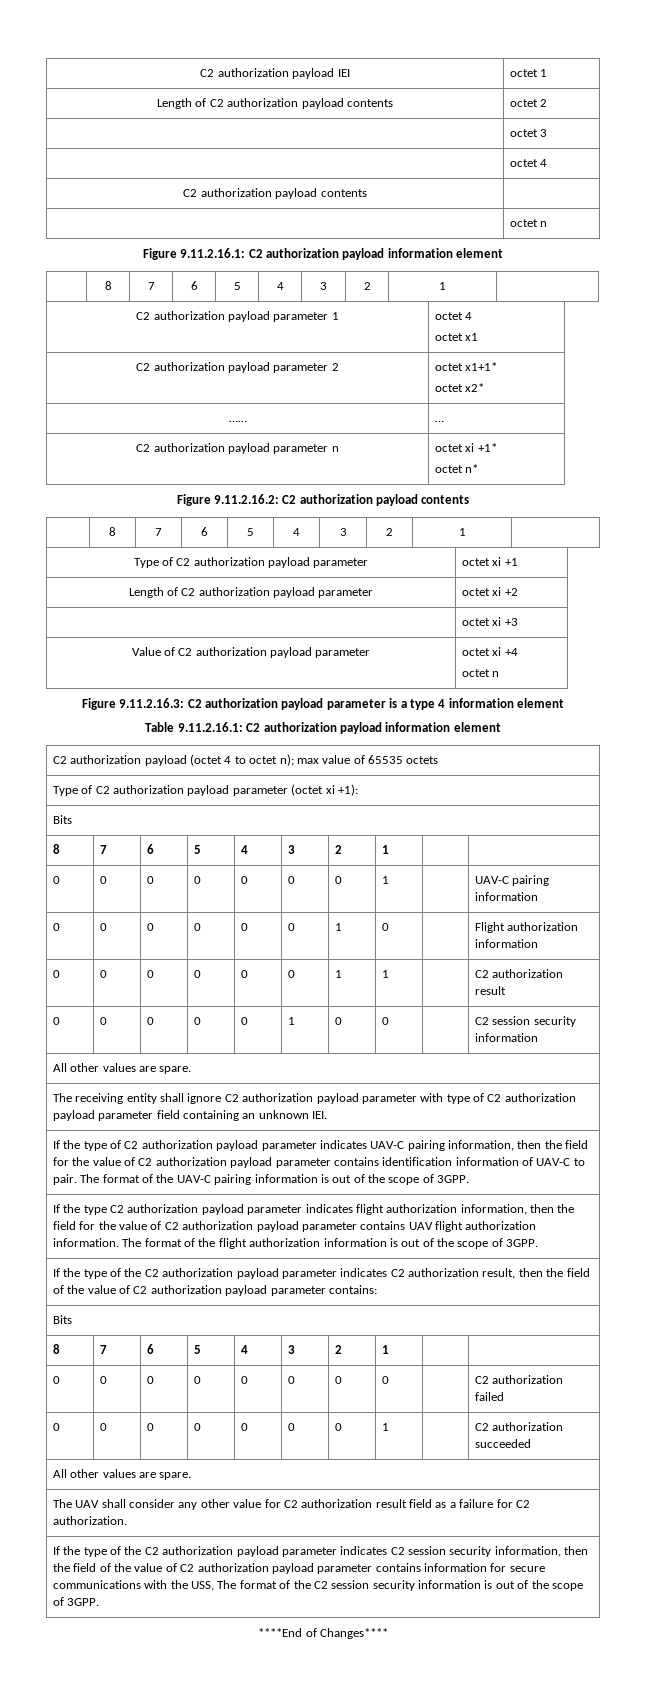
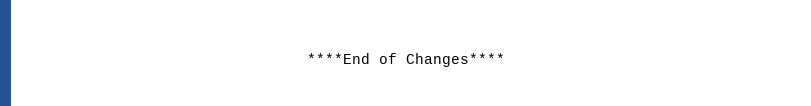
- C2 authorization payload IEI | octet 1
- Length of C2 authorization payload contents | octet 2
- | octet 3
- | octet 4
- C2 authorization payload contents |
- | octet n
- Figure 9.11.2.16.1: C2 authorization payload information element
- | 8 | 7 | 6 | 5 | 4 | 3 | 2 | 1 |
- C2 authorization payload parameter 1 | octet 4
- octet x1
- C2 authorization payload parameter 2 | octet x1+1*
- octet x2*
- …… | …
- C2 authorization payload parameter n | octet xi +1*
- octet n*
- Figure 9.11.2.16.2: C2 authorization payload contents
- | 8 | 7 | 6 | 5 | 4 | 3 | 2 | 1 |
- Type of C2 authorization payload parameter | octet xi +1
- Length of C2 authorization payload parameter | octet xi +2
- | octet xi +3
- Value of C2 authorization payload parameter | octet xi +4
- octet n
- Figure 9.11.2.16.3: C2 authorization payload parameter is a type 4 information element
- Table 9.11.2.16.1: C2 authorization payload information element
- C2 authorization payload (octet 4 to octet n); max value of 65535 octets
- Type of C2 authorization payload parameter (octet xi +1):
- Bits
- 8 | 7 | 6 | 5 | 4 | 3 | 2 | 1 | |
- 0 | 0 | 0 | 0 | 0 | 0 | 0 | 1 | | UAV-C pairing information
- 0 | 0 | 0 | 0 | 0 | 0 | 1 | 0 | | Flight authorization information
- 0 | 0 | 0 | 0 | 0 | 0 | 1 | 1 | | C2 authorization result
- 0 | 0 | 0 | 0 | 0 | 1 | 0 | 0 | | C2 session security information
- All other values are spare.
- The receiving entity shall ignore C2 authorization payload parameter with type of C2 authorization payload parameter field containing an unknown IEI.
- If the type of C2 authorization payload parameter indicates UAV-C pairing information, then the field for the value of C2 authorization payload parameter contains identification information of UAV-C to pair. The format of the UAV-C pairing information is out of the scope of 3GPP.
- If the type C2 authorization payload parameter indicates flight authorization information, then the field for the value of C2 authorization payload parameter contains UAV flight authorization information. The format of the flight authorization information is out of the scope of 3GPP.
- If the type of the C2 authorization payload parameter indicates C2 authorization result, then the field of the value of C2 authorization payload parameter contains:
- Bits
- 8 | 7 | 6 | 5 | 4 | 3 | 2 | 1 | |
- 0 | 0 | 0 | 0 | 0 | 0 | 0 | 0 | | C2 authorization failed
- 0 | 0 | 0 | 0 | 0 | 0 | 0 | 1 | | C2 authorization succeeded
- All other values are spare.
- The UAV shall consider any other value for C2 authorization result field as a failure for C2 authorization.
- If the type of the C2 authorization payload parameter indicates C2 session security information, then the field of the value of C2 authorization payload parameter contains information for secure communications with the USS, The format of the C2 session security information is out of the scope of 3GPP.

